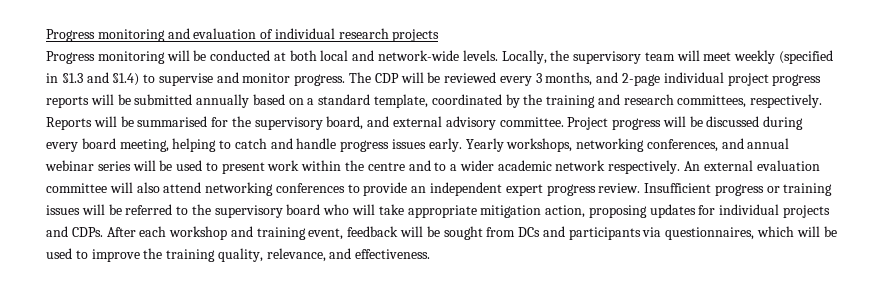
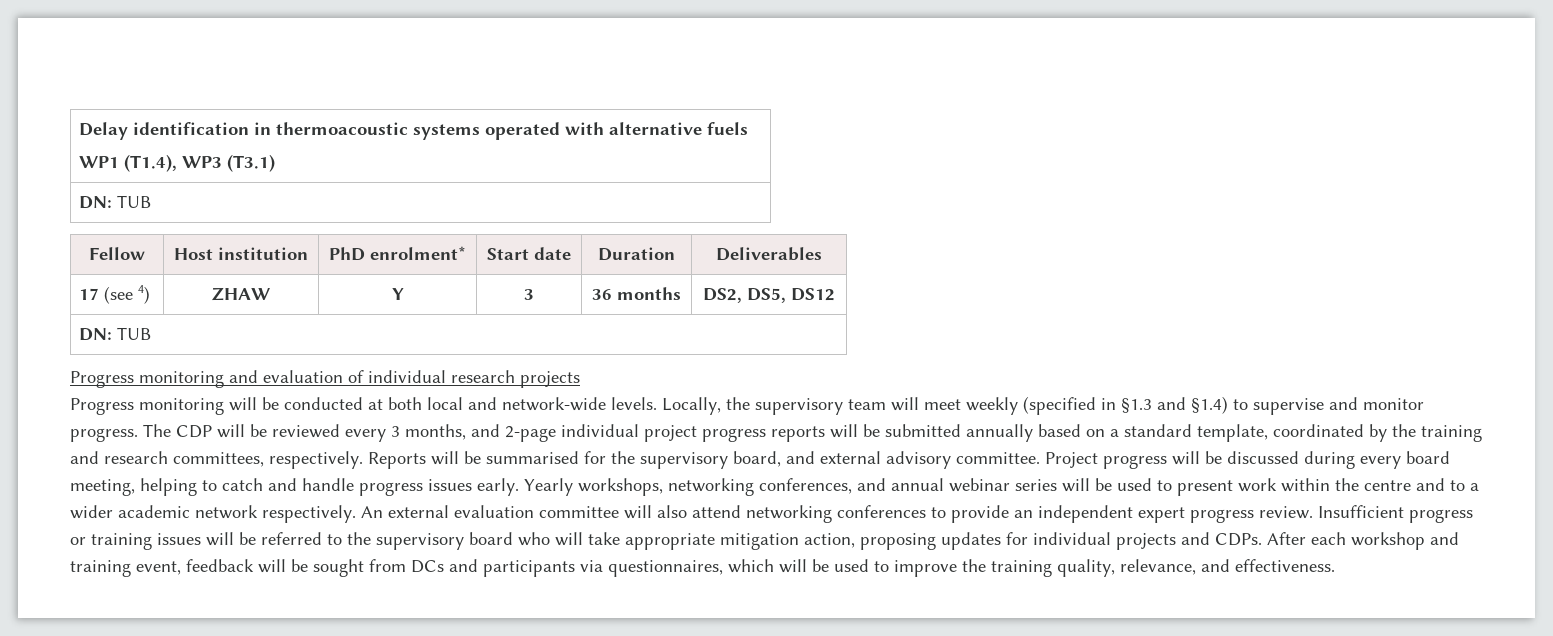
+ Delay identification in thermoacoustic systems operated with alternative fuels
+ WP1 (T1.4), WP3 (T3.1)
+ DN: TUB
+ Fellow | Host institution | PhD enrolment* | Start date | Duration | Deliverables
+ 17 (see 4) | ZHAW | Y | 3 | 36 months | DS2, DS5, DS12
+ DN: TUB

